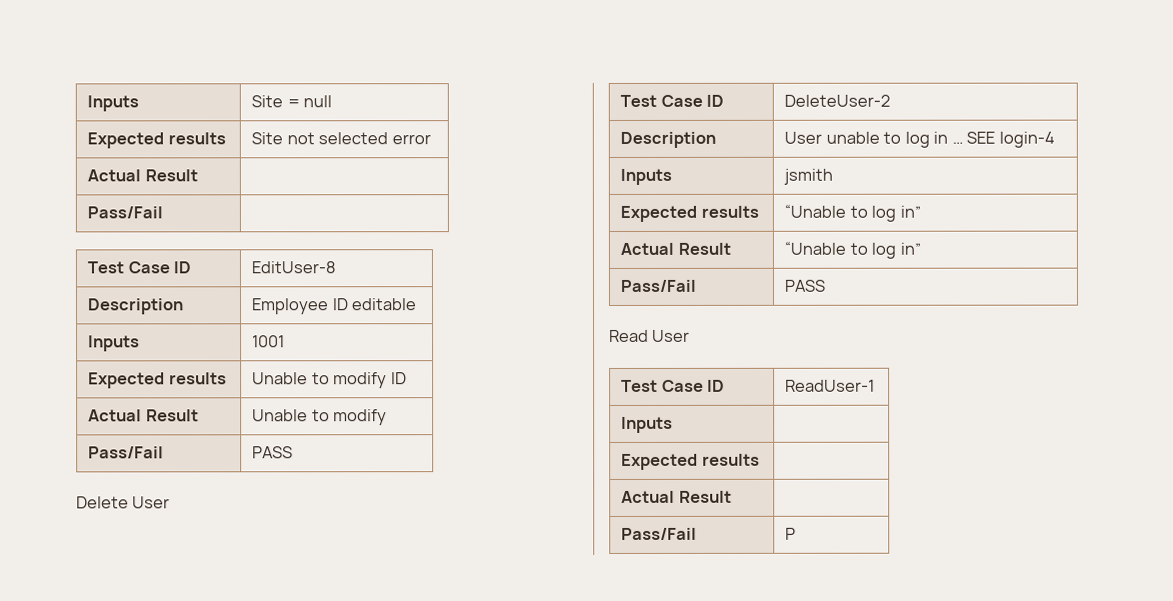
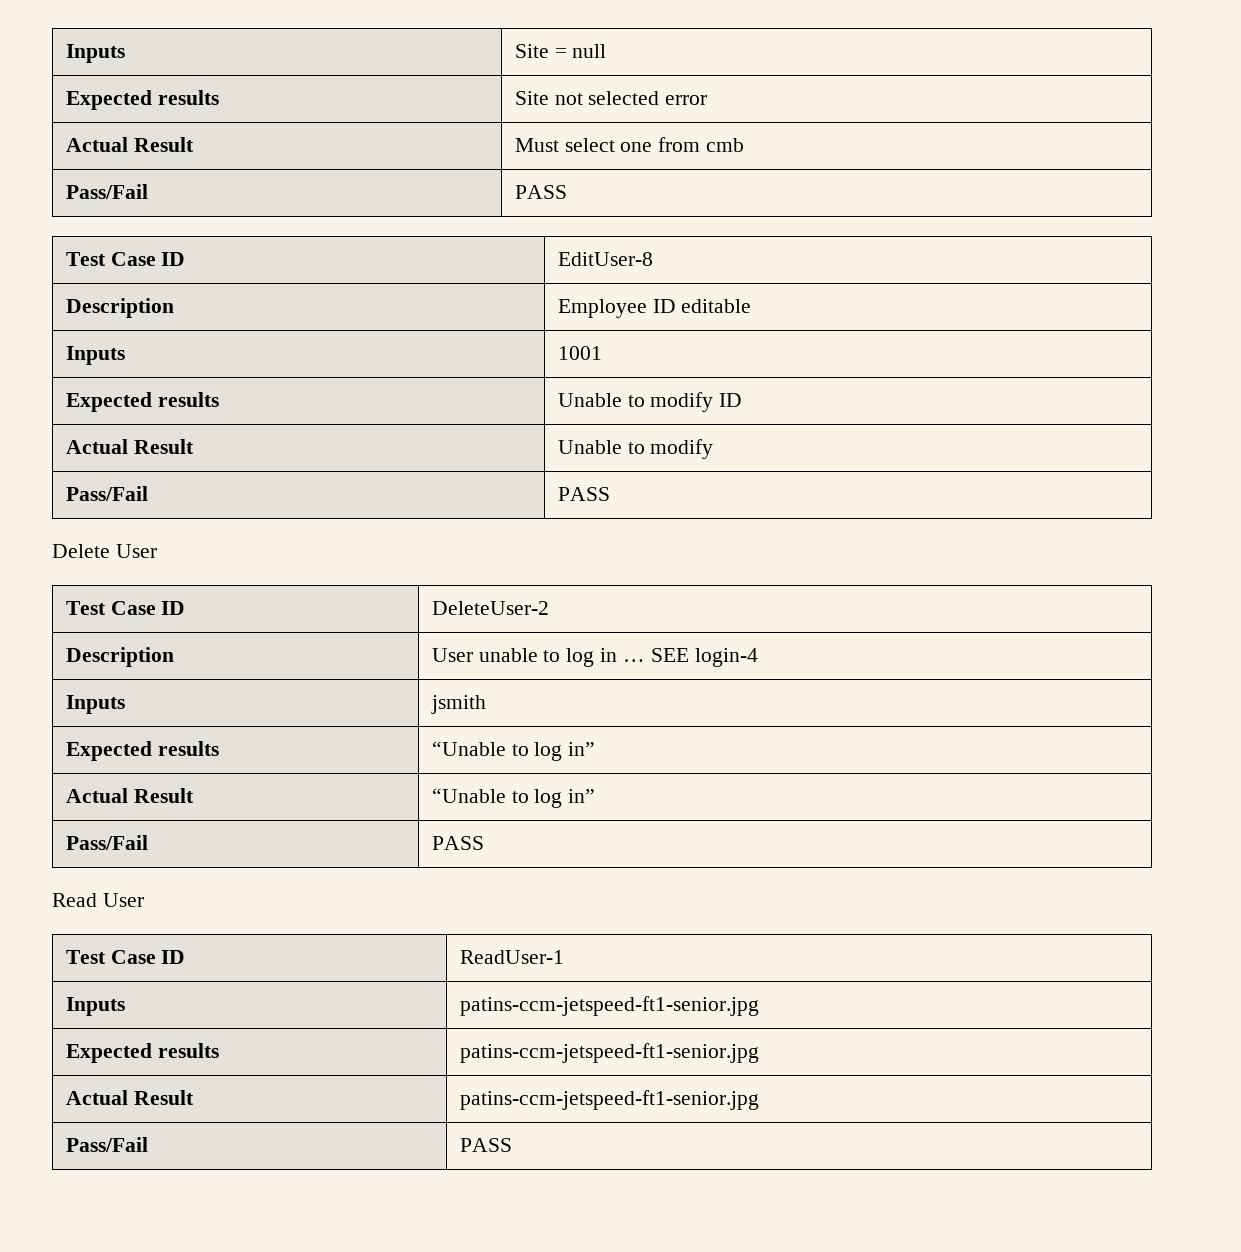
  Expected results | Site not selected error
- Actual Result |
- Pass/Fail |
+ Actual Result | Must select one from cmb
+ Pass/Fail | PASS
  Test Case ID | ReadUser-1
- Inputs |
- Expected results |
- Actual Result |
- Pass/Fail | P
+ Inputs | patins-ccm-jetspeed-ft1-senior.jpg
+ Expected results | patins-ccm-jetspeed-ft1-senior.jpg
+ Actual Result | patins-ccm-jetspeed-ft1-senior.jpg
+ Pass/Fail | PASS

